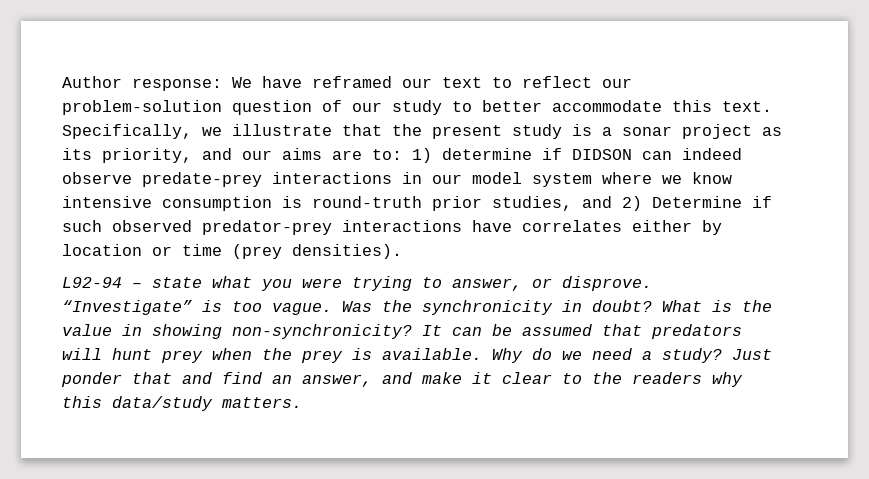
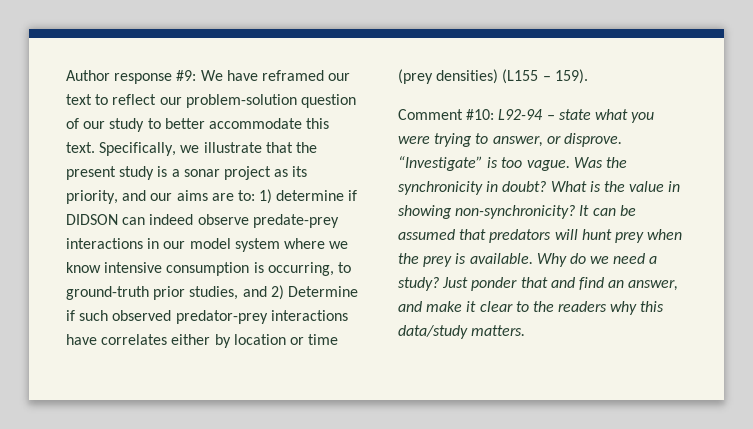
- Author response: We have reframed our text to reflect our problem-solution question of our study to better accommodate this text.
+ Author response #9: We have reframed our text to reflect our problem-solution question of our study to better accommodate this text.
- 1) determine if DIDSON can indeed observe predate-prey interactions in our model system where we know intensive consumption is round-truth prior studies, and 2) Determine if such observed predator-prey interactions have correlates either by location or time (prey densities).
- L92-94 – state what you were trying to answer, or disprove.
+ 1) determine if DIDSON can indeed observe predate-prey interactions in our model system where we know intensive consumption is occurring, to ground-truth prior studies, and 2) Determine if such observed predator-prey interactions have correlates either by location or time (prey densities) (L155 – 159).
+ Comment #10: L92-94 – state what you were trying to answer, or disprove.

